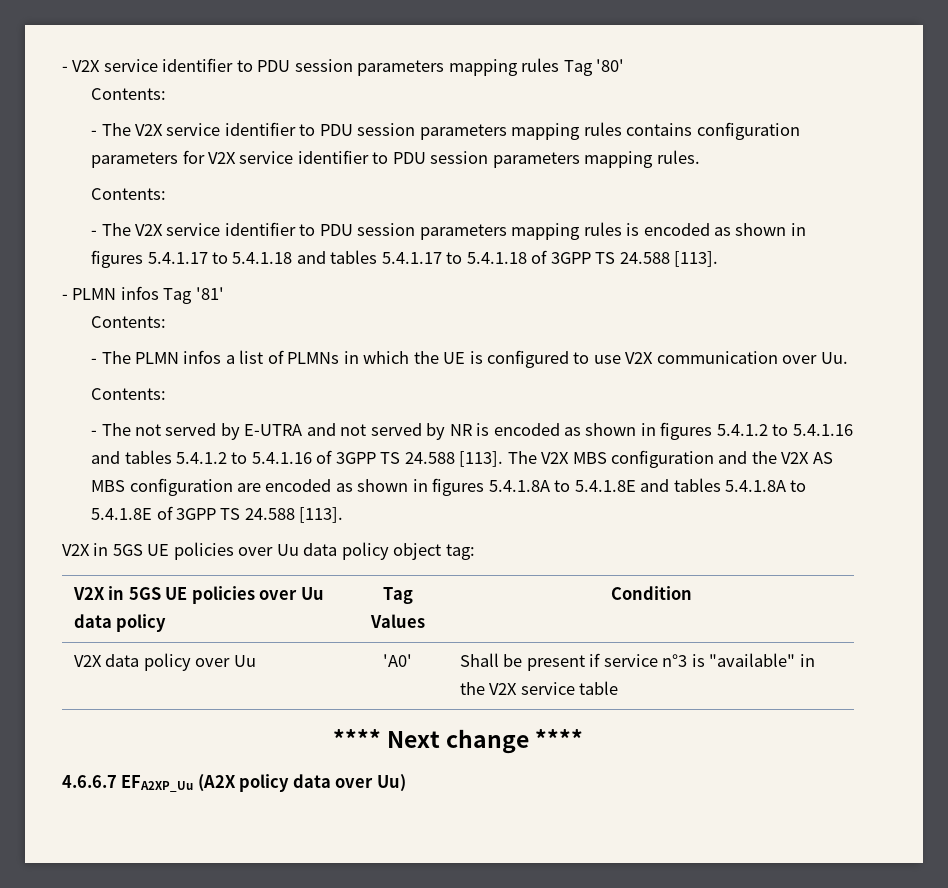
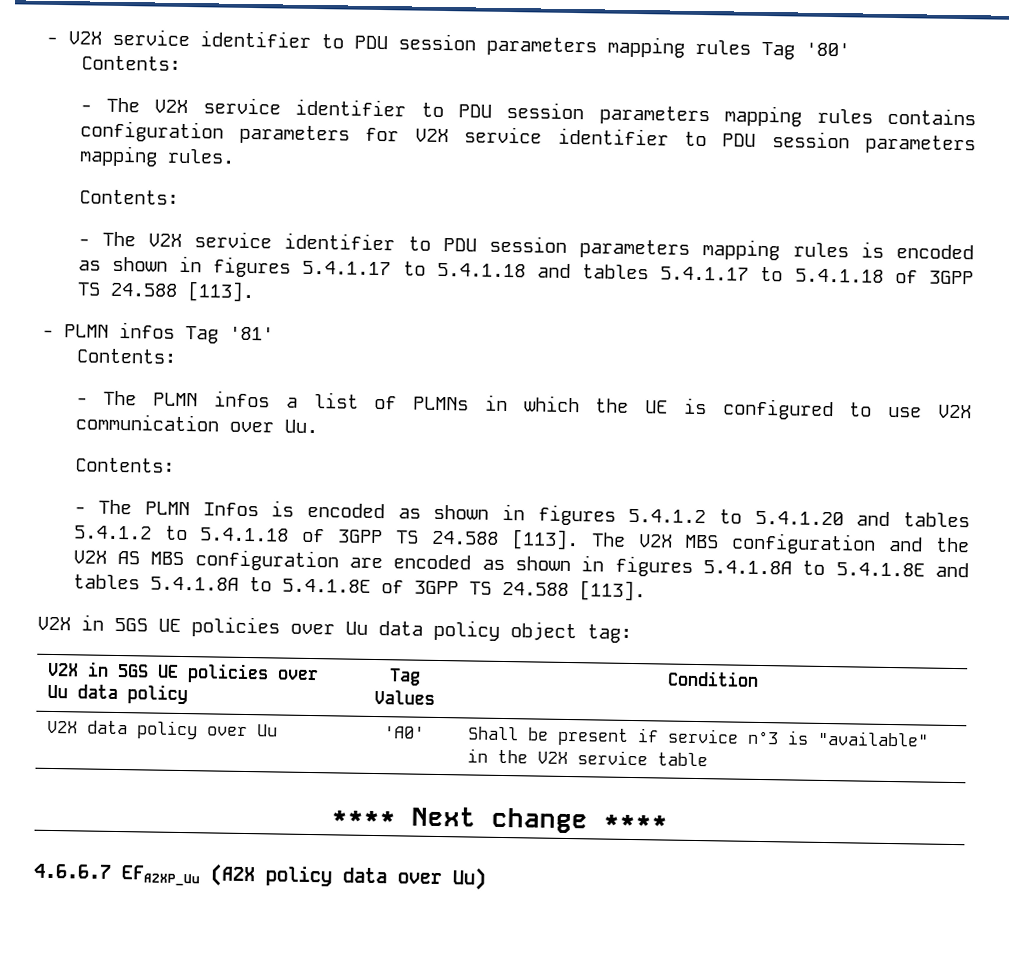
- - The not served by E-UTRA and not served by NR is encoded as shown in figures 5.4.1.2 to 5.4.1.16 and tables 5.4.1.2 to 5.4.1.16 of 3GPP TS 24.588 [113].
+ - The PLMN Infos is encoded as shown in figures 5.4.1.2 to 5.4.1.20 and tables 5.4.1.2 to 5.4.1.18 of 3GPP TS 24.588 [113].

